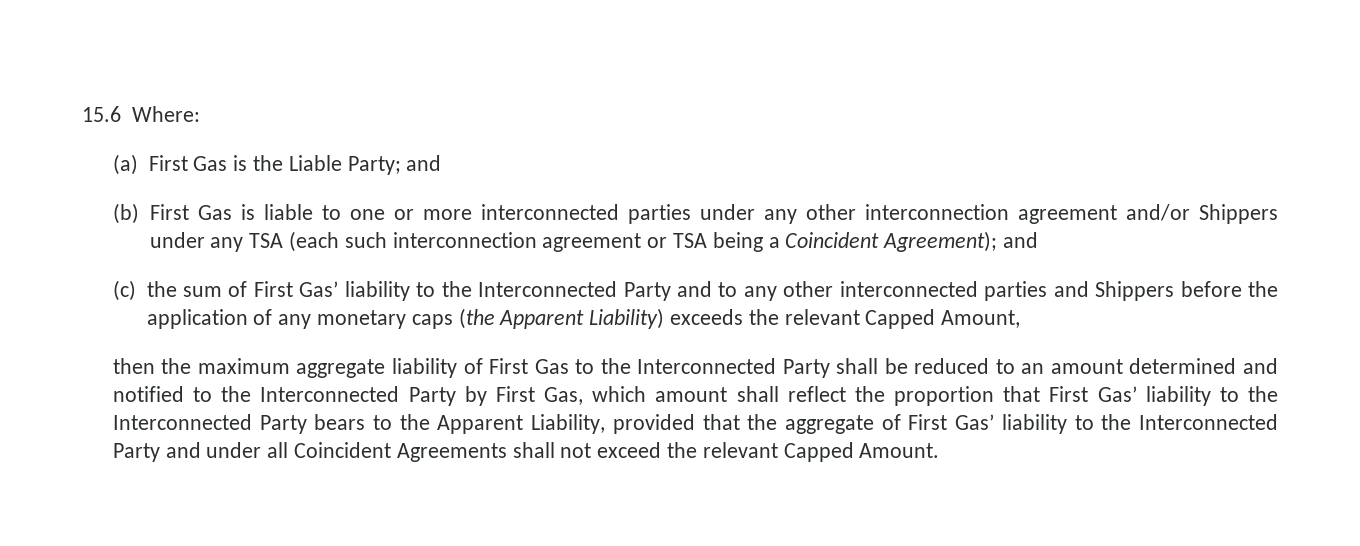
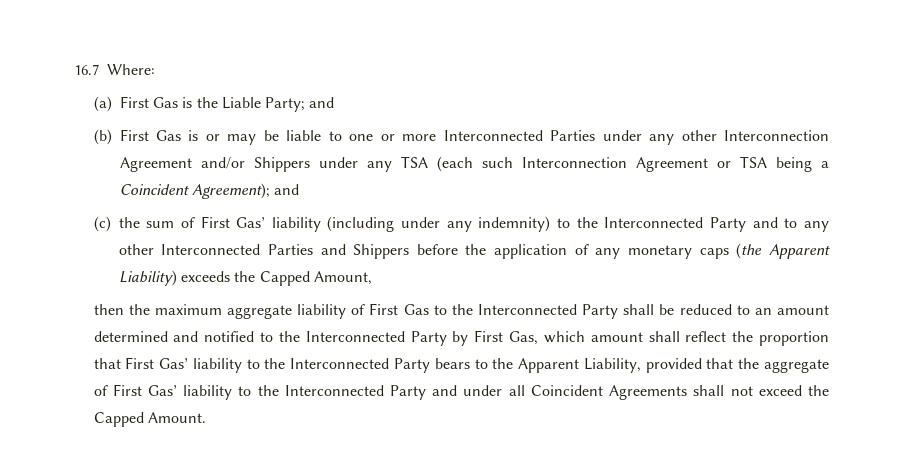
- 15.6 Where:
+ 16.7 Where:
- (b) First Gas is liable to one or more interconnected parties under any other interconnection agreement and/or Shippers under any TSA (each such interconnection agreement or TSA being a Coincident Agreement); and
+ (b) First Gas is or may be liable to one or more Interconnected Parties under any other Interconnection Agreement and/or Shippers under any TSA (each such Interconnection Agreement or TSA being a Coincident Agreement); and
- (c) the sum of First Gas’ liability to the Interconnected Party and to any other interconnected parties and Shippers before the application of any monetary caps (the Apparent Liability) exceeds the relevant Capped Amount,
+ (c) the sum of First Gas’ liability (including under any indemnity) to the Interconnected Party and to any other Interconnected Parties and Shippers before the application of any monetary caps (the Apparent Liability) exceeds the Capped Amount,
- then the maximum aggregate liability of First Gas to the Interconnected Party shall be reduced to an amount determined and notified to the Interconnected Party by First Gas, which amount shall reflect the proportion that First Gas’ liability to the Interconnected Party bears to the Apparent Liability, provided that the aggregate of First Gas’ liability to the Interconnected Party and under all Coincident Agreements shall not exceed the relevant Capped Amount.
+ then the maximum aggregate liability of First Gas to the Interconnected Party shall be reduced to an amount determined and notified to the Interconnected Party by First Gas, which amount shall reflect the proportion that First Gas’ liability to the Interconnected Party bears to the Apparent Liability, provided that the aggregate of First Gas’ liability to the Interconnected Party and under all Coincident Agreements shall not exceed the Capped Amount.

